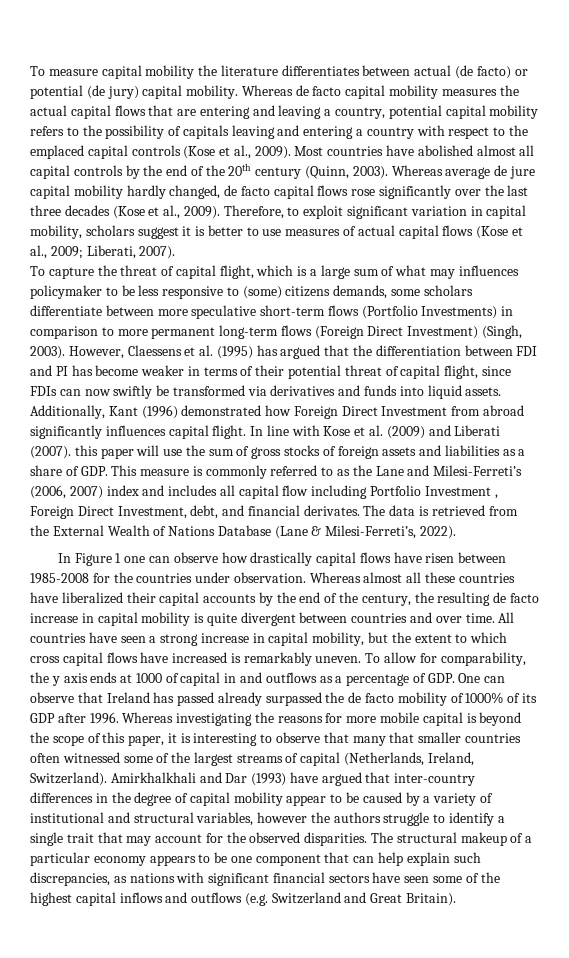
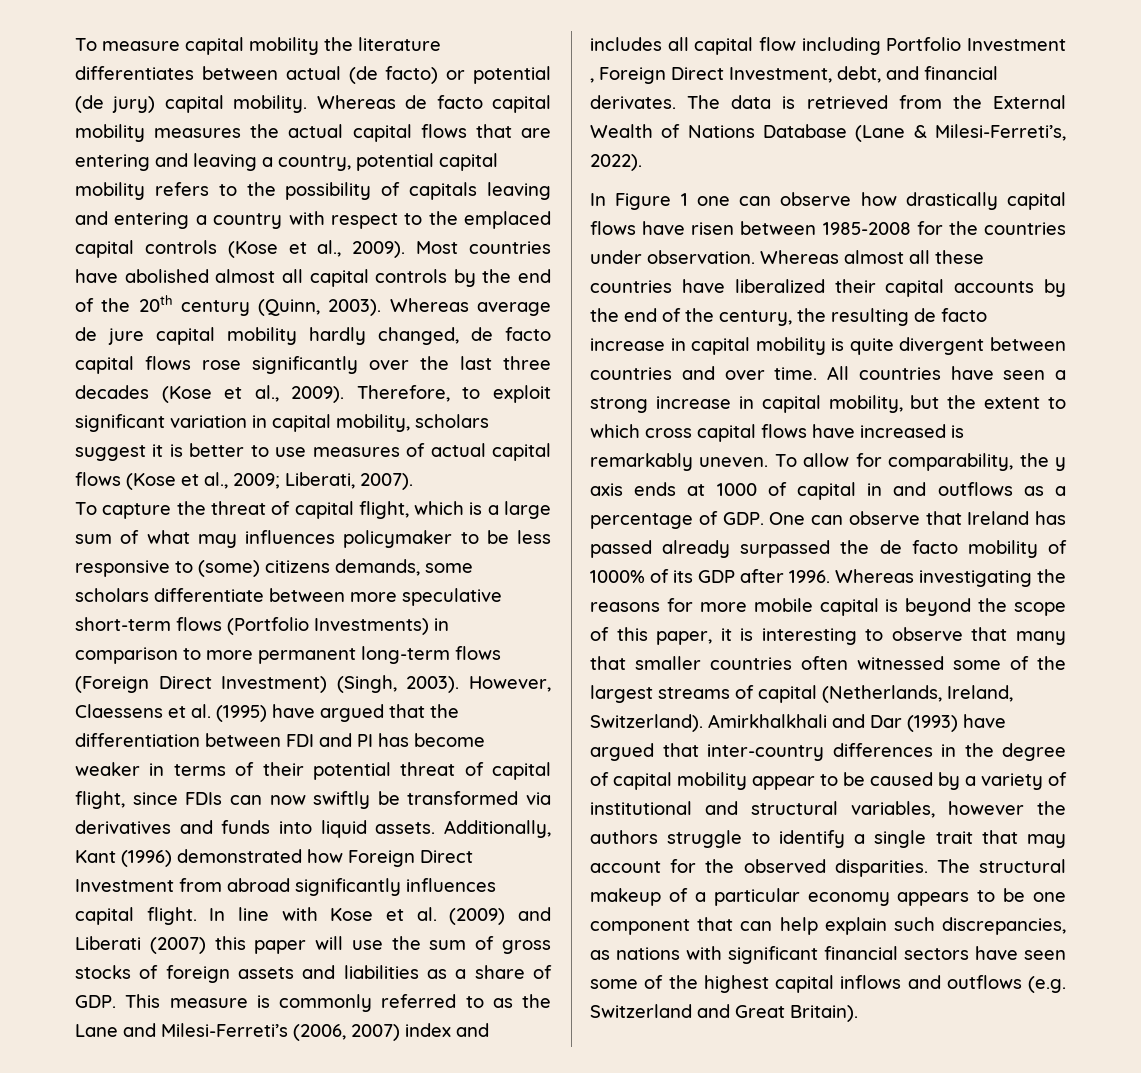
- However, Claessens et al. (1995) has argued that the differentiation between FDI and PI has become weaker in terms of their potential threat of capital flight, since FDIs can now swiftly be transformed via derivatives and funds into liquid assets.
+ However, Claessens et al. (1995) have argued that the differentiation between FDI and PI has become weaker in terms of their potential threat of capital flight, since FDIs can now swiftly be transformed via derivatives and funds into liquid assets.
- In line with Kose et al. (2009) and Liberati (2007). this paper will use the sum of gross stocks of foreign assets and liabilities as a share of GDP. This measure is commonly referred to as the Lane and Milesi-Ferreti’s (2006, 2007) index and includes all capital flow including Portfolio Investment , Foreign Direct Investment, debt, and financial derivates.
+ In line with Kose et al. (2009) and Liberati (2007) this paper will use the sum of gross stocks of foreign assets and liabilities as a share of GDP. This measure is commonly referred to as the Lane and Milesi-Ferreti’s (2006, 2007) index and includes all capital flow including Portfolio Investment , Foreign Direct Investment, debt, and financial derivates.

